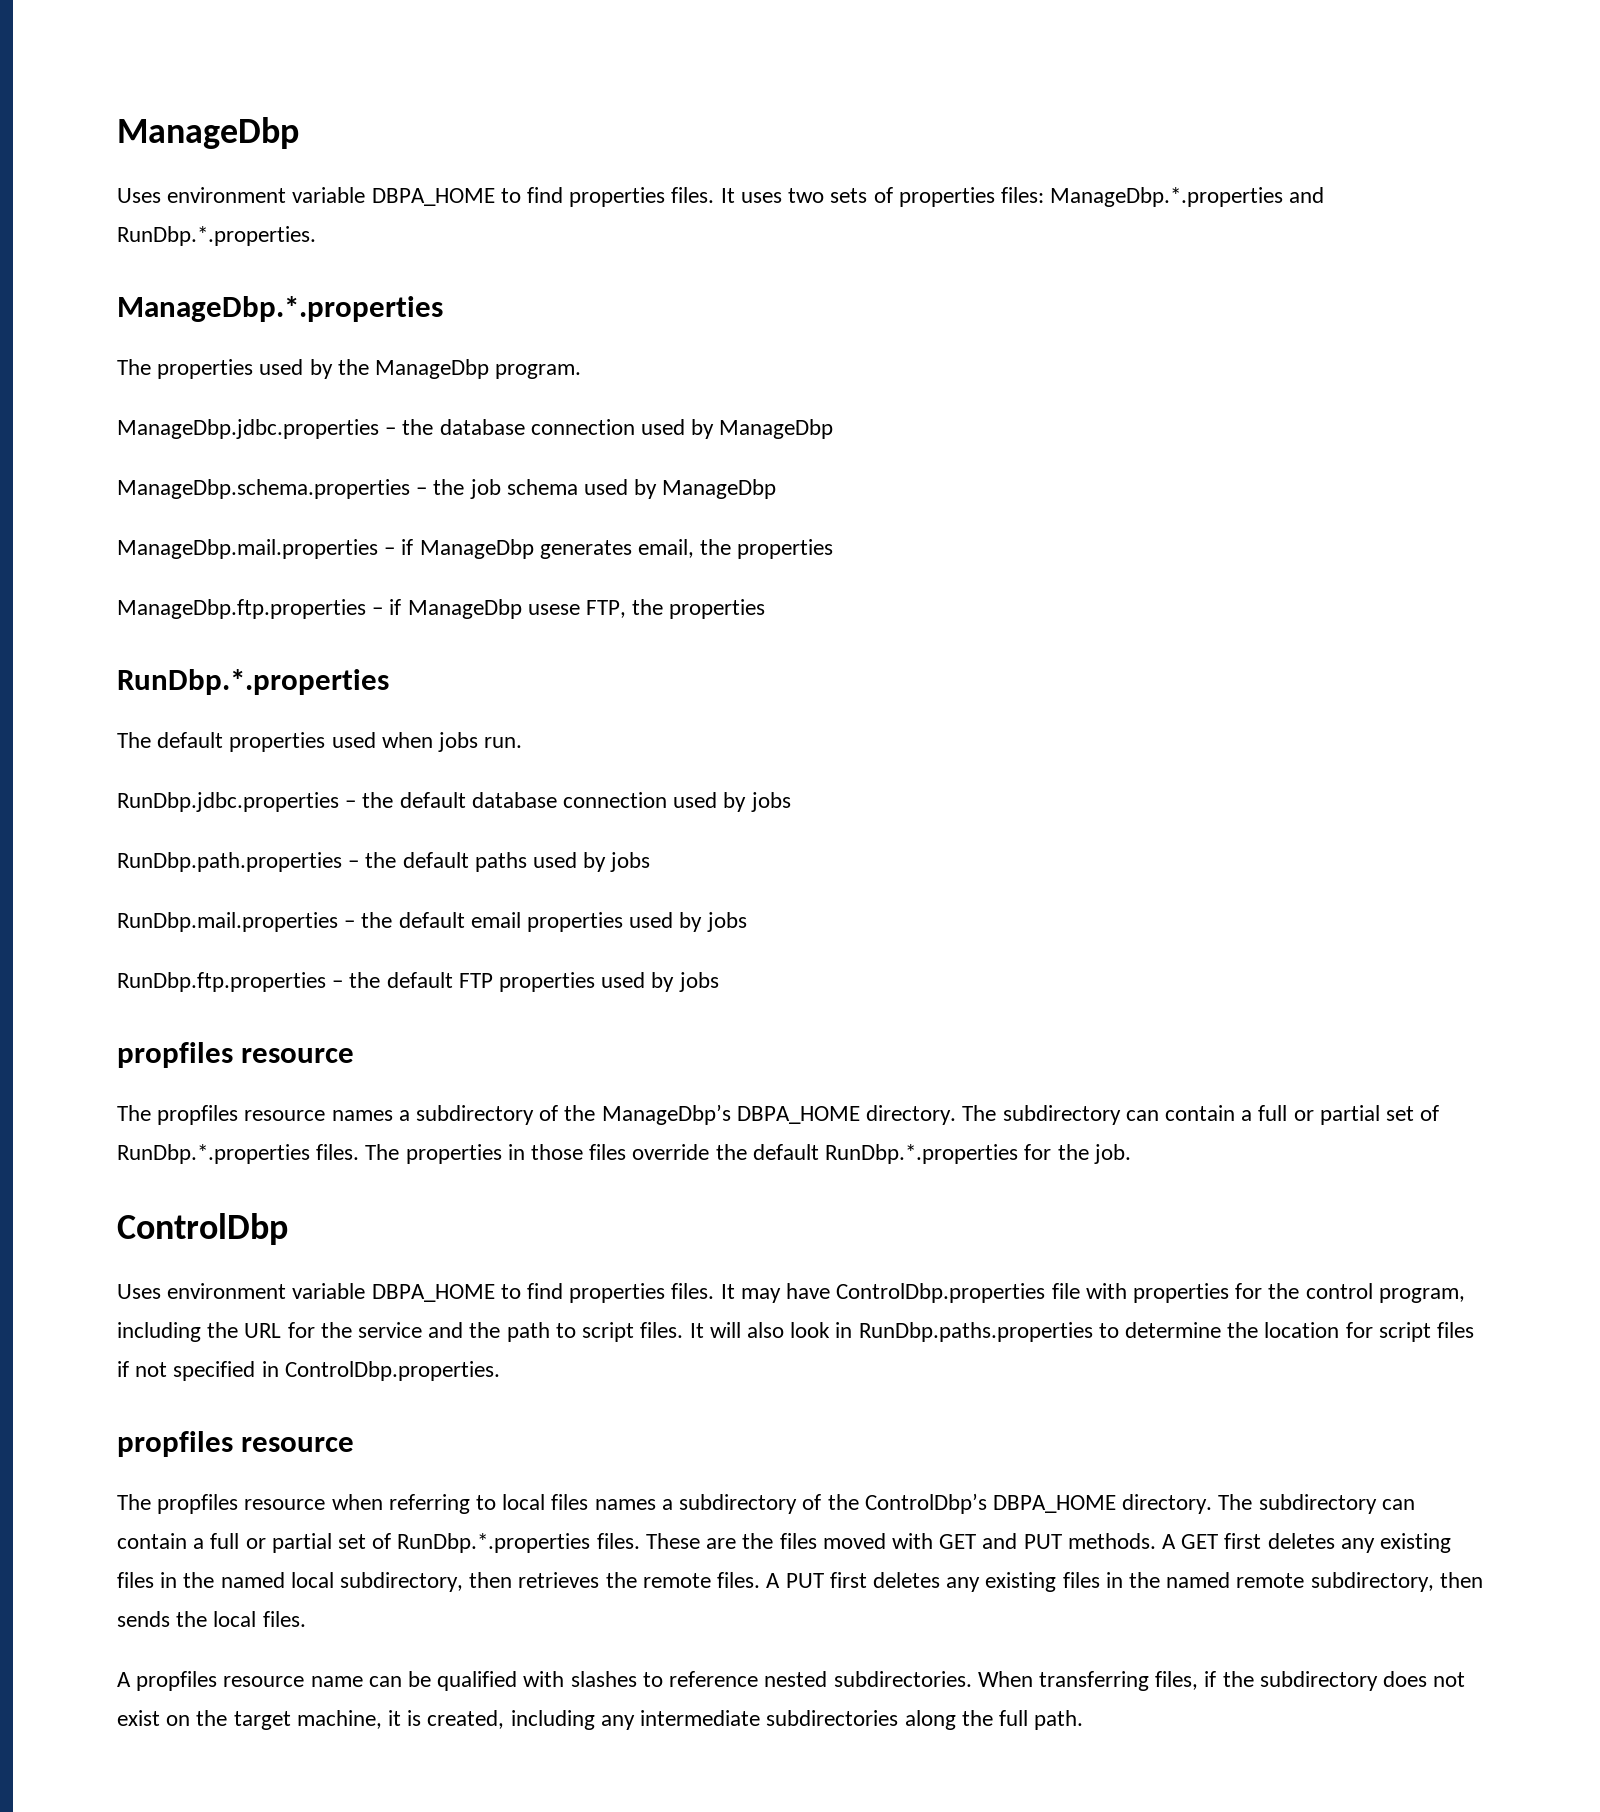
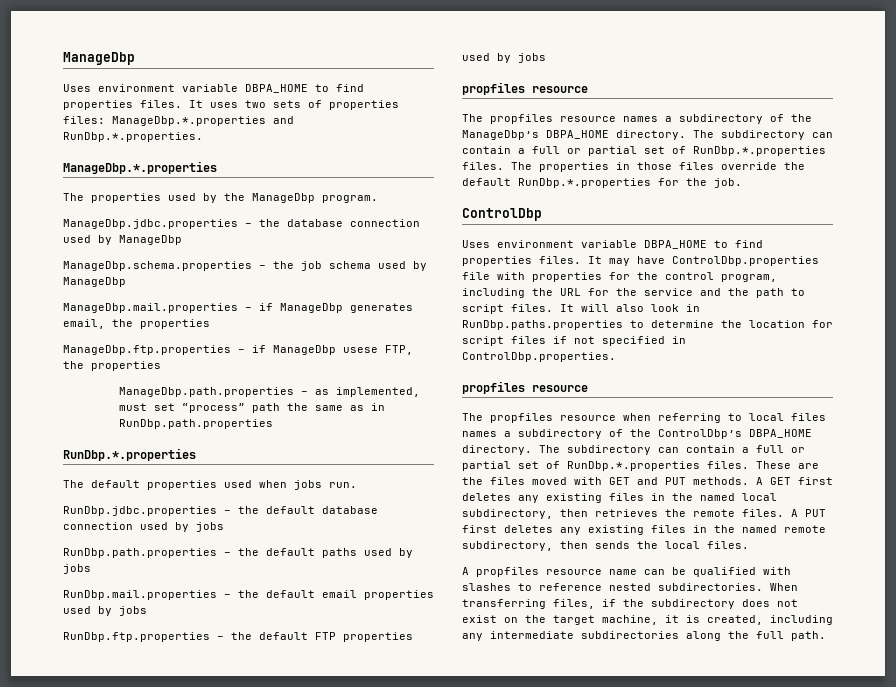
+ ManageDbp.path.properties – as implemented, must set “process” path the same as in RunDbp.path.properties

